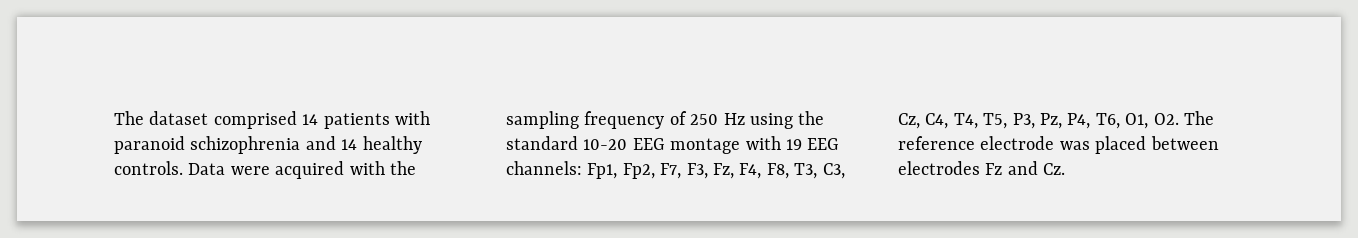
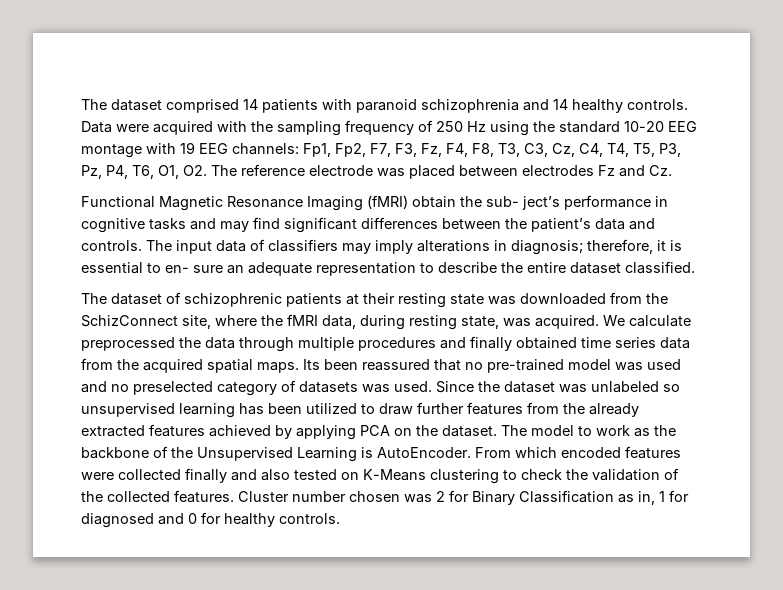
+ Functional Magnetic Resonance Imaging (fMRI) obtain the sub- ject’s performance in cognitive tasks and may find significant differences between the patient’s data and controls. The input data of classifiers may imply alterations in diagnosis; therefore, it is essential to en- sure an adequate representation to describe the entire dataset classified.
+ The dataset of schizophrenic patients at their resting state was downloaded from the SchizConnect site, where the fMRI data, during resting state, was acquired. We calculate preprocessed the data through multiple procedures and finally obtained time series data from the acquired spatial maps. Its been reassured that no pre-trained model was used and no preselected category of datasets was used. Since the dataset was unlabeled so unsupervised learning has been utilized to draw further features from the already extracted features achieved by applying PCA on the dataset. The model to work as the backbone of the Unsupervised Learning is AutoEncoder. From which encoded features were collected finally and also tested on K-Means clustering to check the validation of the collected features. Cluster number chosen was 2 for Binary Classification as in, 1 for diagnosed and 0 for healthy controls.

